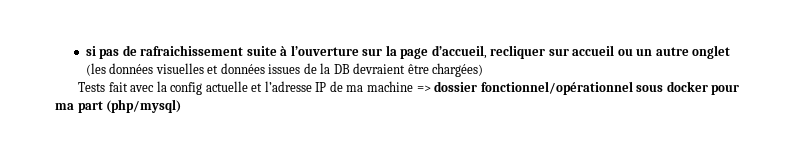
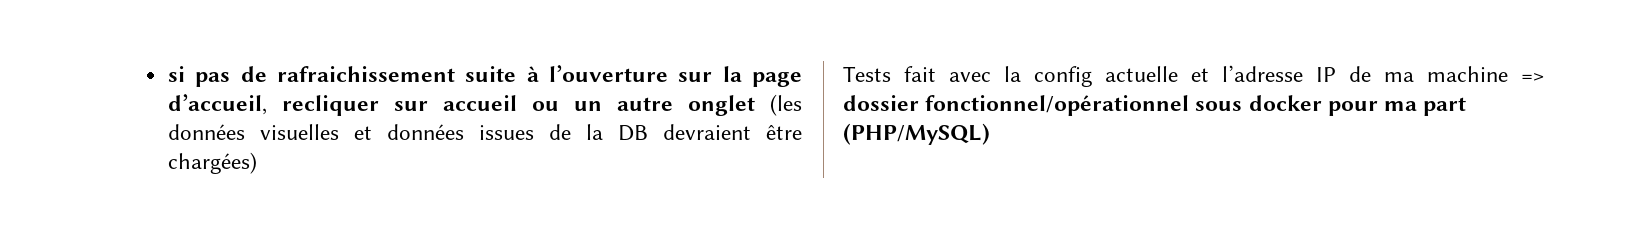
- Tests fait avec la config actuelle et l’adresse IP de ma machine => dossier fonctionnel/opérationnel sous docker pour ma part (php/mysql)
+ Tests fait avec la config actuelle et l’adresse IP de ma machine => dossier fonctionnel/opérationnel sous docker pour ma part (PHP/MySQL)

